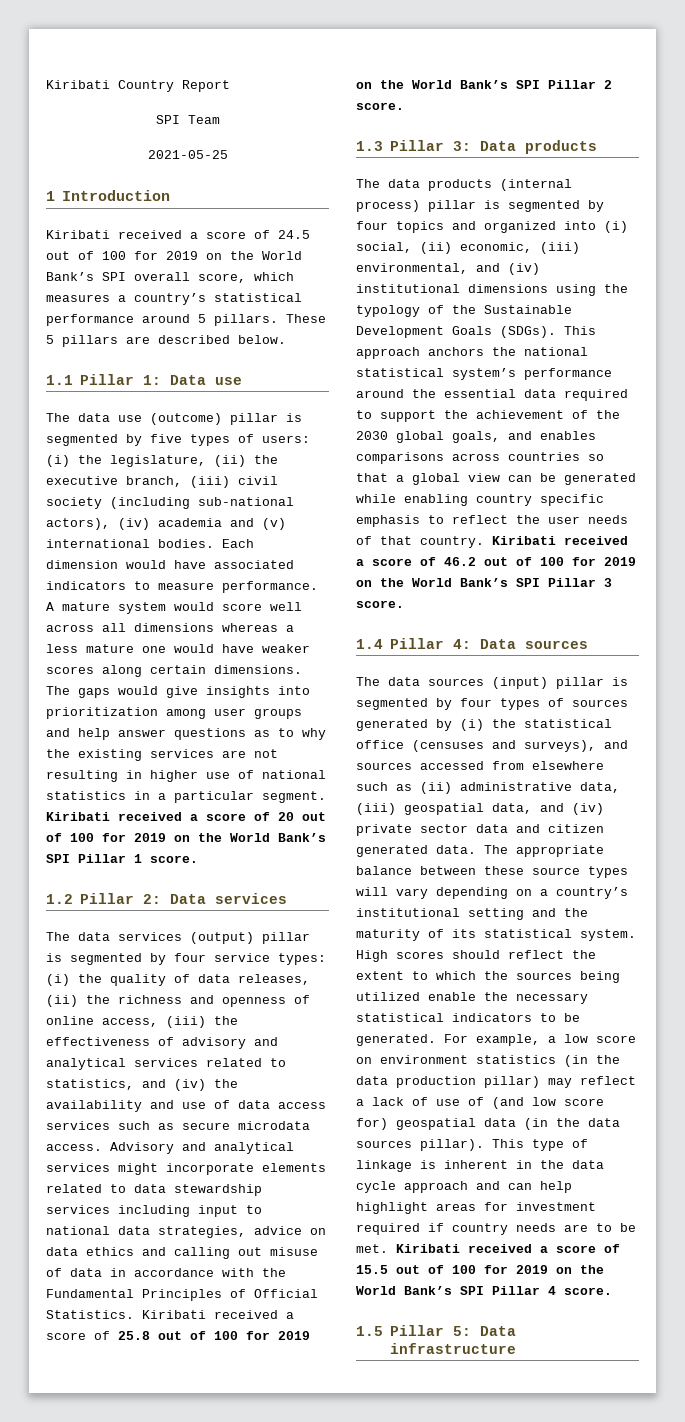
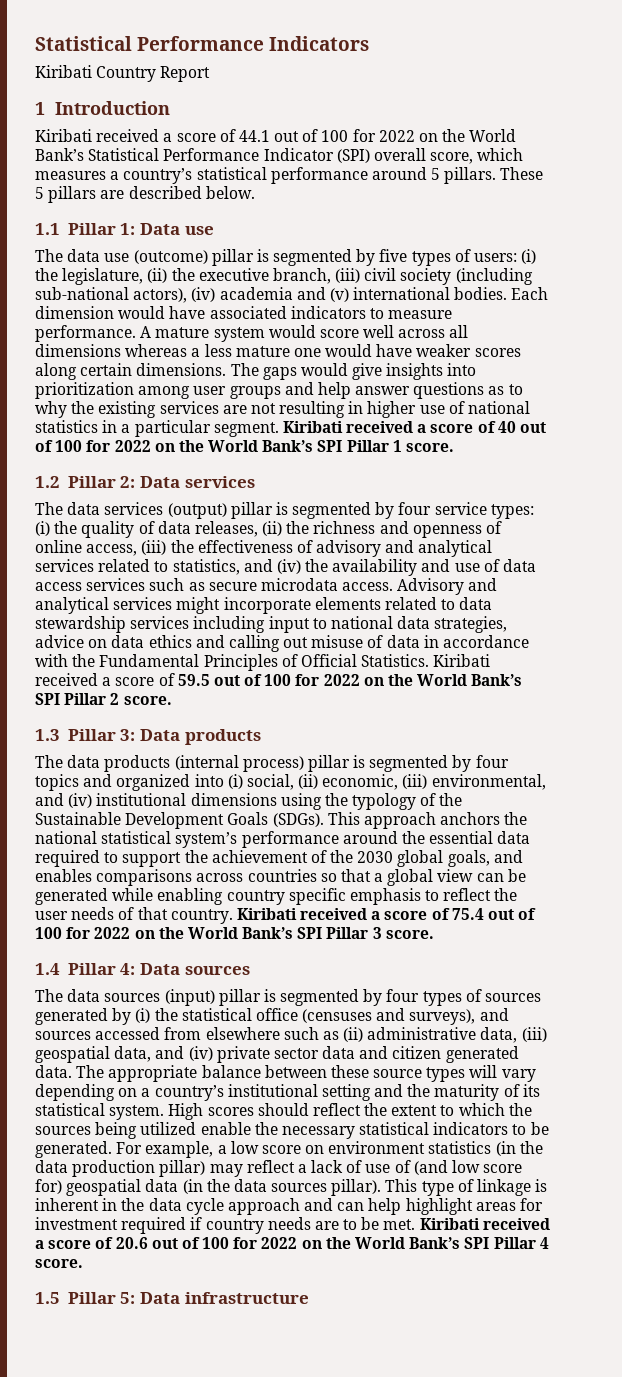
+ Statistical Performance Indicators
- SPI Team
- 2021-05-25
- Kiribati received a score of 24.5 out of 100 for 2019 on the World Bank’s SPI overall score, which measures a country’s statistical performance around 5 pillars.
+ Kiribati received a score of 44.1 out of 100 for 2022 on the World Bank’s Statistical Performance Indicator (SPI) overall score, which measures a country’s statistical performance around 5 pillars.
- Kiribati received a score of 20 out of 100 for 2019 on the World Bank’s SPI Pillar 1 score.
+ Kiribati received a score of 40 out of 100 for 2022 on the World Bank’s SPI Pillar 1 score.
- Kiribati received a score of 25.8 out of 100 for 2019 on the World Bank’s SPI Pillar 2 score.
+ Kiribati received a score of 59.5 out of 100 for 2022 on the World Bank’s SPI Pillar 2 score.
- Kiribati received a score of 46.2 out of 100 for 2019 on the World Bank’s SPI Pillar 3 score.
+ Kiribati received a score of 75.4 out of 100 for 2022 on the World Bank’s SPI Pillar 3 score.
- Kiribati received a score of 15.5 out of 100 for 2019 on the World Bank’s SPI Pillar 4 score.
+ Kiribati received a score of 20.6 out of 100 for 2022 on the World Bank’s SPI Pillar 4 score.

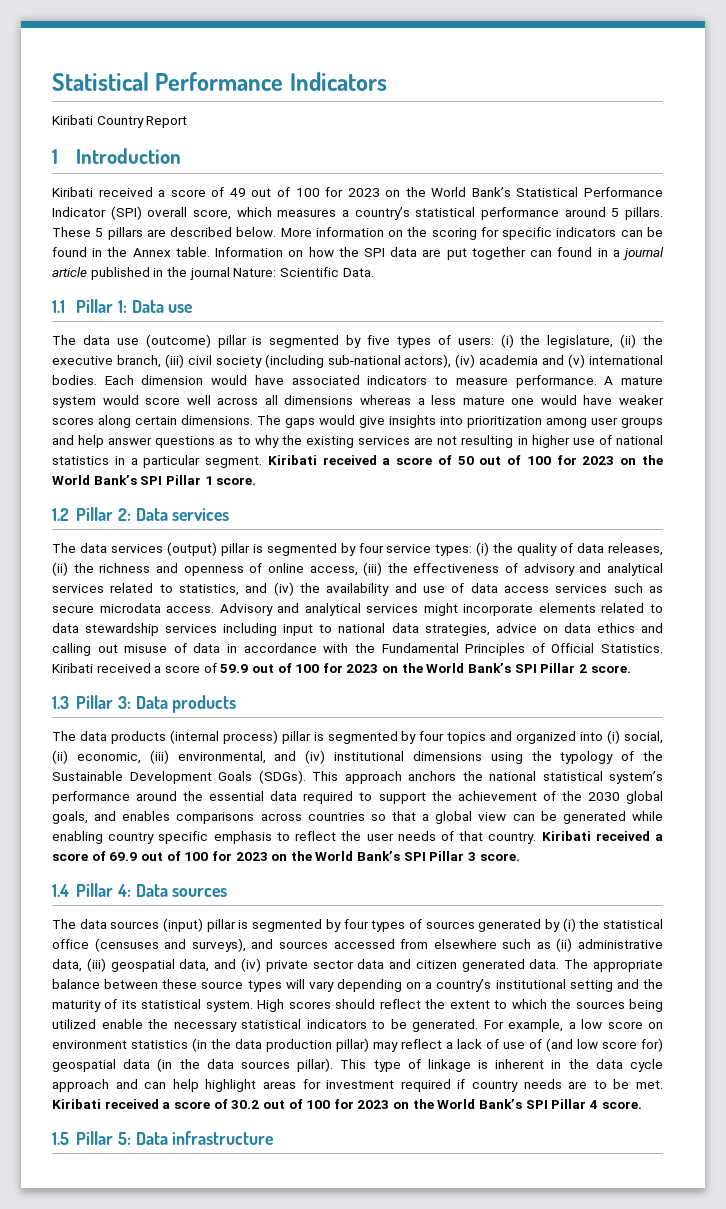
- Kiribati received a score of 44.1 out of 100 for 2022 on the World Bank’s Statistical Performance Indicator (SPI) overall score, which measures a country’s statistical performance around 5 pillars.
+ Kiribati received a score of 49 out of 100 for 2023 on the World Bank’s Statistical Performance Indicator (SPI) overall score, which measures a country’s statistical performance around 5 pillars.
+ More information on the scoring for specific indicators can be found in the Annex table. Information on how the SPI data are put together can found in a journal article published in the journal Nature: Scientific Data.
- Kiribati received a score of 40 out of 100 for 2022 on the World Bank’s SPI Pillar 1 score.
+ Kiribati received a score of 50 out of 100 for 2023 on the World Bank’s SPI Pillar 1 score.
- Kiribati received a score of 59.5 out of 100 for 2022 on the World Bank’s SPI Pillar 2 score.
+ Kiribati received a score of 59.9 out of 100 for 2023 on the World Bank’s SPI Pillar 2 score.
- Kiribati received a score of 75.4 out of 100 for 2022 on the World Bank’s SPI Pillar 3 score.
+ Kiribati received a score of 69.9 out of 100 for 2023 on the World Bank’s SPI Pillar 3 score.
- Kiribati received a score of 20.6 out of 100 for 2022 on the World Bank’s SPI Pillar 4 score.
+ Kiribati received a score of 30.2 out of 100 for 2023 on the World Bank’s SPI Pillar 4 score.

